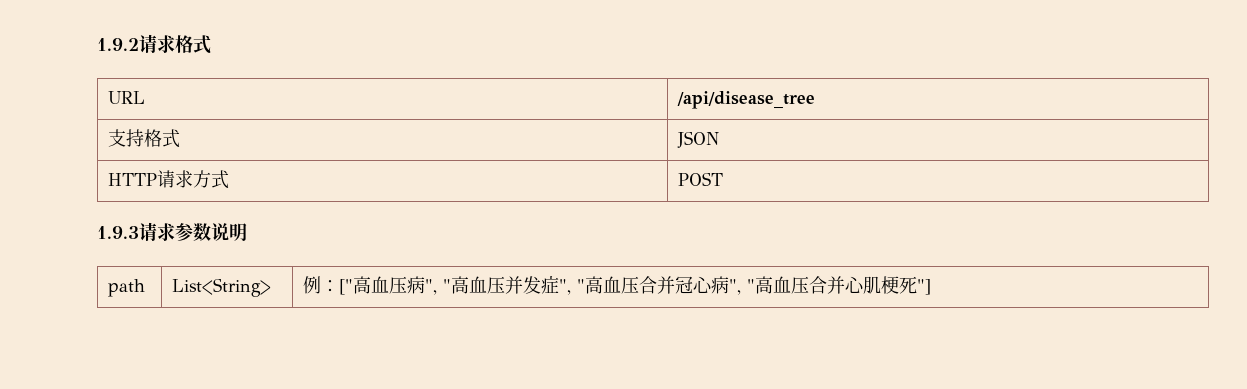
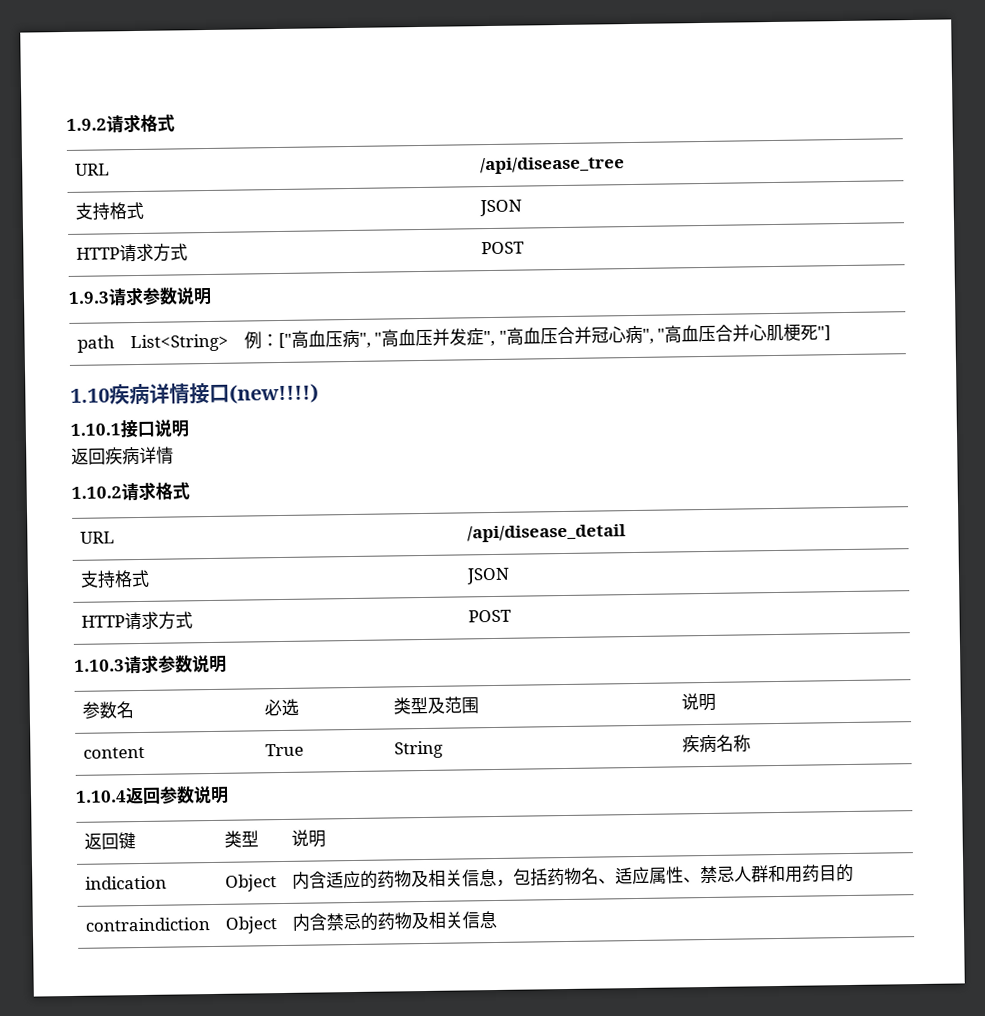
+ 1.10疾病详情接口(new!!!!)
+ 1.10.1接口说明
+ 返回疾病详情
+ 1.10.2请求格式
+ URL | /api/disease_detail
+ 支持格式 | JSON
+ HTTP请求方式 | POST
+ 1.10.3请求参数说明
+ 参数名 | 必选 | 类型及范围 | 说明
+ content | True | String | 疾病名称
+ 1.10.4返回参数说明
+ 返回键 | 类型 | 说明
+ indication | Object | 内含适应的药物及相关信息，包括药物名、适应属性、禁忌人群和用药目的
+ contraindiction | Object | 内含禁忌的药物及相关信息

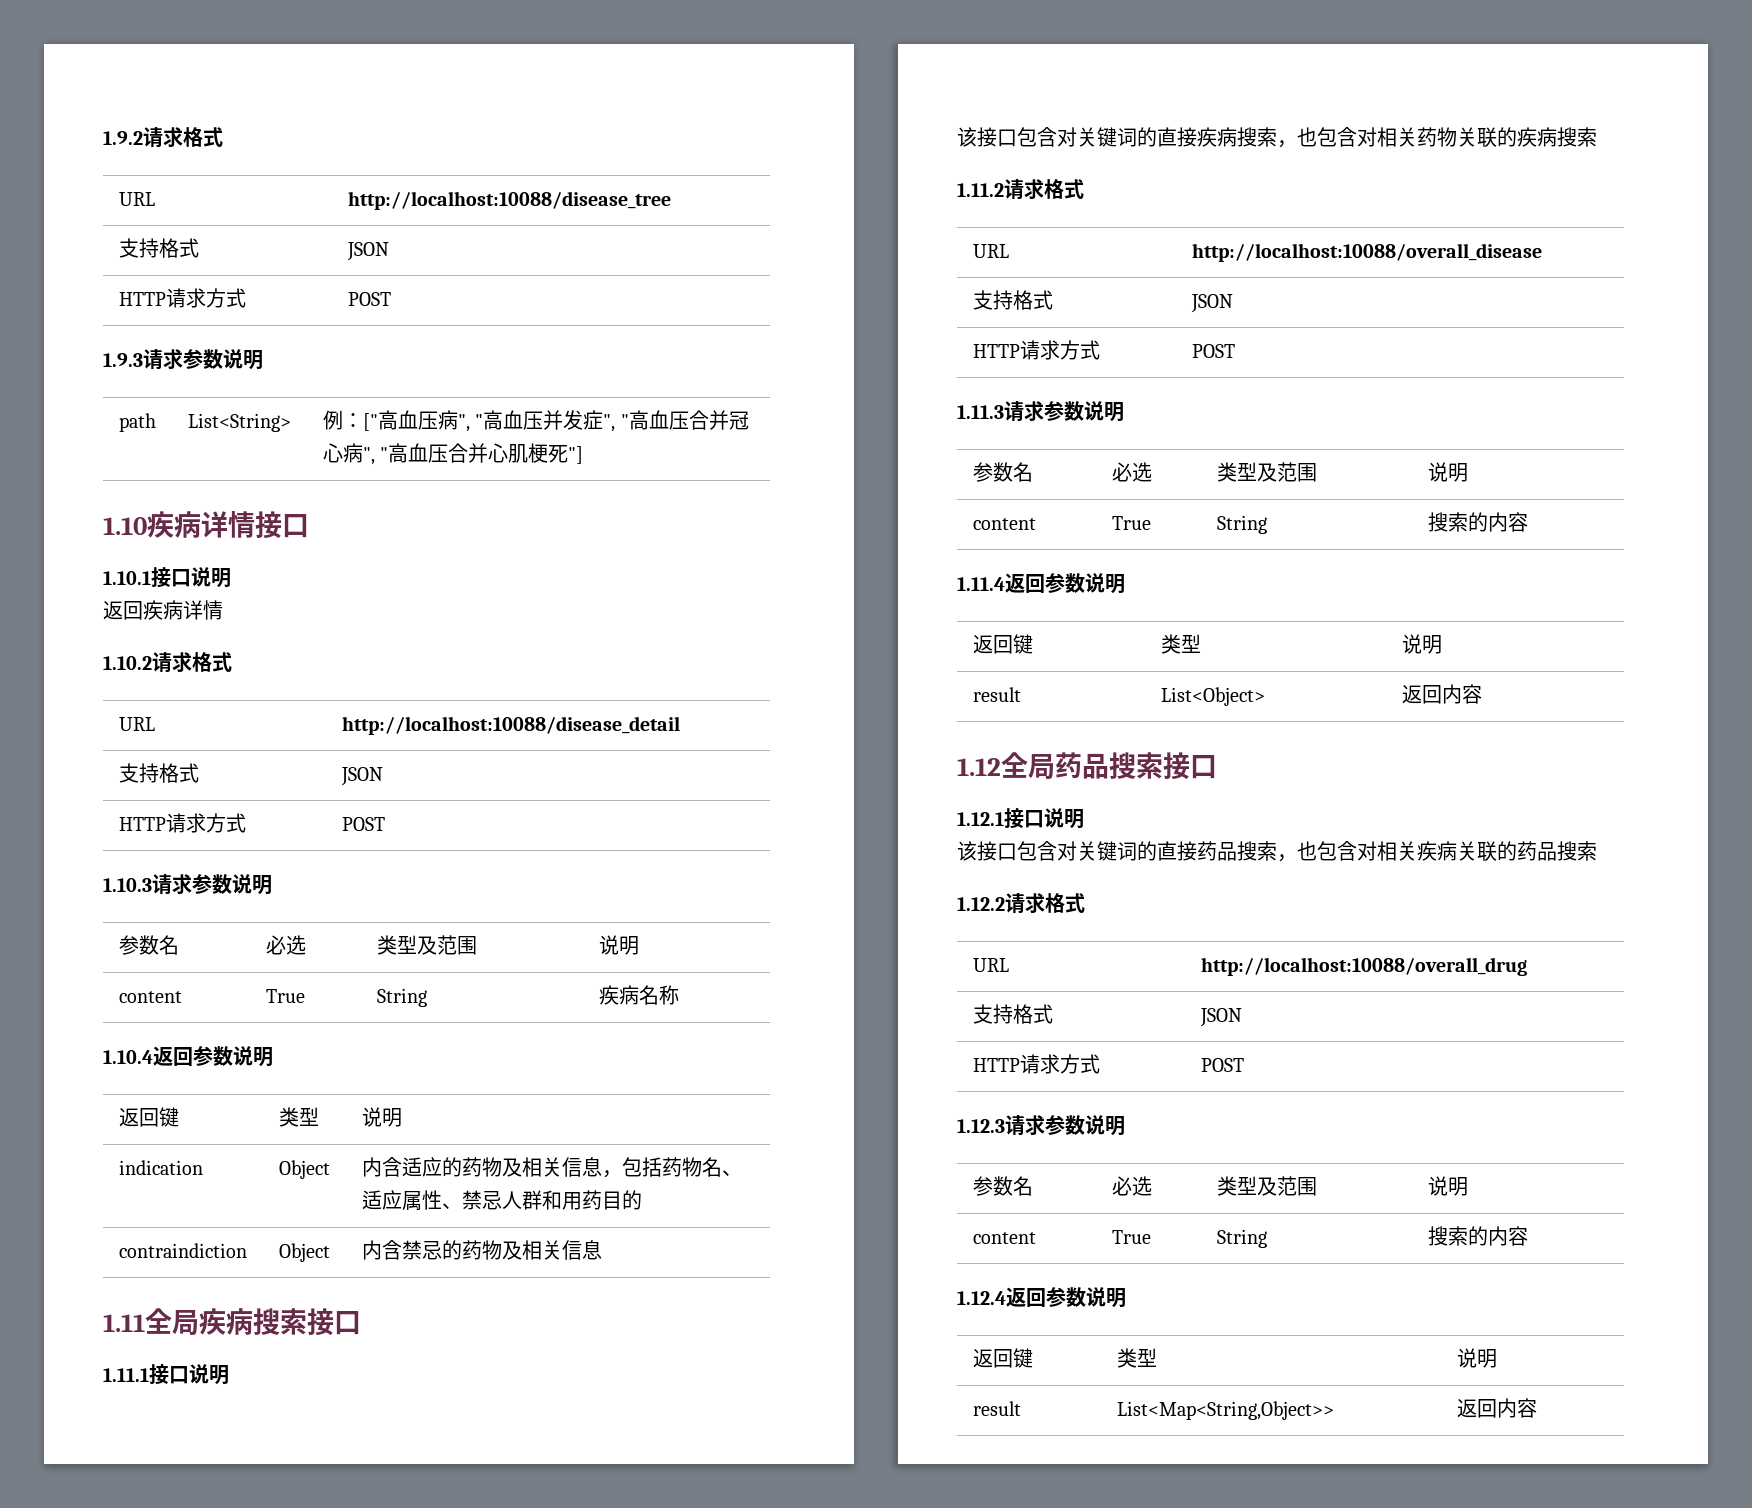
- URL | /api/disease_tree
+ URL | http://localhost:10088/disease_tree
- 1.10疾病详情接口(new!!!!)
+ 1.10疾病详情接口
- URL | /api/disease_detail
+ URL | http://localhost:10088/disease_detail
+ 1.11全局疾病搜索接口
+ 1.11.1接口说明
+ 该接口包含对关键词的直接疾病搜索，也包含对相关药物关联的疾病搜索
+ 1.11.2请求格式
+ URL | http://localhost:10088/overall_disease
+ 支持格式 | JSON
+ HTTP请求方式 | POST
+ 1.11.3请求参数说明
+ 参数名 | 必选 | 类型及范围 | 说明
+ content | True | String | 搜索的内容
+ 1.11.4返回参数说明
+ 返回键 | 类型 | 说明
+ result | List<Object> | 返回内容
+ 1.12全局药品搜索接口
+ 1.12.1接口说明
+ 该接口包含对关键词的直接药品搜索，也包含对相关疾病关联的药品搜索
+ 1.12.2请求格式
+ URL | http://localhost:10088/overall_drug
+ 支持格式 | JSON
+ HTTP请求方式 | POST
+ 1.12.3请求参数说明
+ 参数名 | 必选 | 类型及范围 | 说明
+ content | True | String | 搜索的内容
+ 1.12.4返回参数说明
+ 返回键 | 类型 | 说明
+ result | List<Map<String,Object>> | 返回内容

